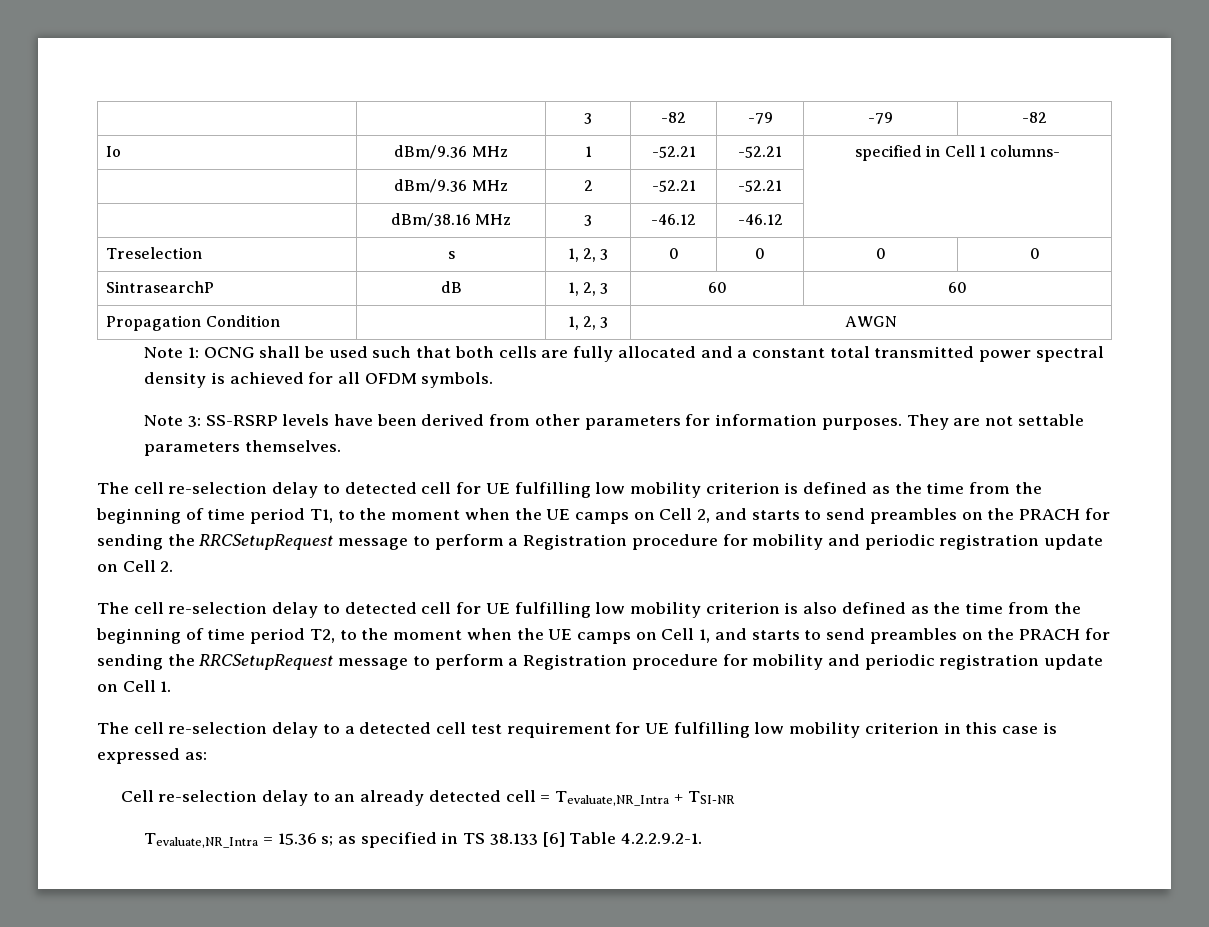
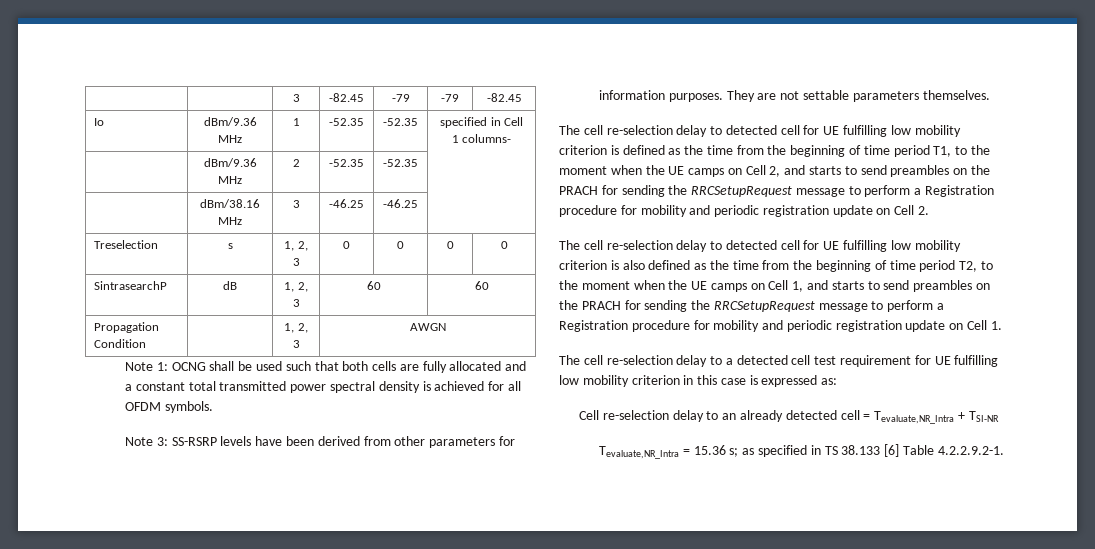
- | | 3 | -82 | -79 | -79 | -82
+ | | 3 | -82.45 | -79 | -79 | -82.45
- Io | dBm/9.36 MHz | 1 | -52.21 | -52.21 | specified in Cell 1 columns-
+ Io | dBm/9.36 MHz | 1 | -52.35 | -52.35 | specified in Cell 1 columns-
- | dBm/9.36 MHz | 2 | -52.21 | -52.21 |
+ | dBm/9.36 MHz | 2 | -52.35 | -52.35 |
- | dBm/38.16 MHz | 3 | -46.12 | -46.12 |
+ | dBm/38.16 MHz | 3 | -46.25 | -46.25 |

